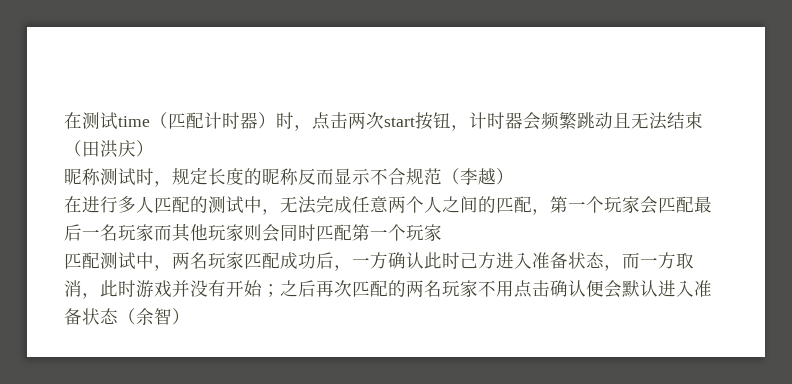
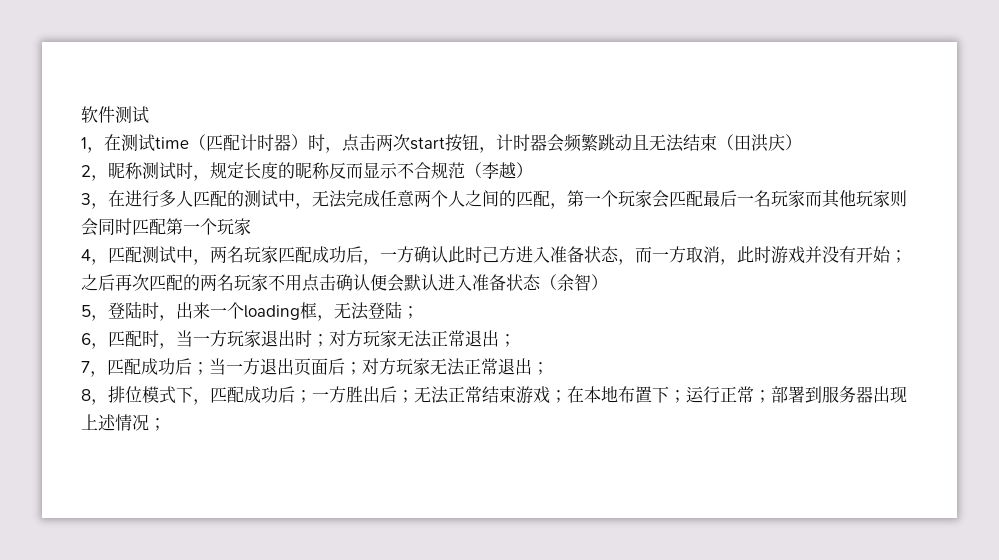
- 在测试time（匹配计时器）时，点击两次start按钮，计时器会频繁跳动且无法结束（田洪庆）
+ 软件测试
+ 1，在测试time（匹配计时器）时，点击两次start按钮，计时器会频繁跳动且无法结束（田洪庆）
- 昵称测试时，规定长度的昵称反而显示不合规范（李越）
+ 2，昵称测试时，规定长度的昵称反而显示不合规范（李越）
- 在进行多人匹配的测试中，无法完成任意两个人之间的匹配，第一个玩家会匹配最后一名玩家而其他玩家则会同时匹配第一个玩家
+ 3，在进行多人匹配的测试中，无法完成任意两个人之间的匹配，第一个玩家会匹配最后一名玩家而其他玩家则会同时匹配第一个玩家
- 匹配测试中，两名玩家匹配成功后，一方确认此时己方进入准备状态，而一方取消，此时游戏并没有开始；之后再次匹配的两名玩家不用点击确认便会默认进入准备状态（余智）
+ 4，匹配测试中，两名玩家匹配成功后，一方确认此时己方进入准备状态，而一方取消，此时游戏并没有开始；之后再次匹配的两名玩家不用点击确认便会默认进入准备状态（余智）
+ 5，登陆时，出来一个loading框，无法登陆；
+ 6，匹配时，当一方玩家退出时；对方玩家无法正常退出；
+ 7，匹配成功后；当一方退出页面后；对方玩家无法正常退出；
+ 8，排位模式下，匹配成功后；一方胜出后；无法正常结束游戏；在本地布置下；运行正常；部署到服务器出现上述情况；

